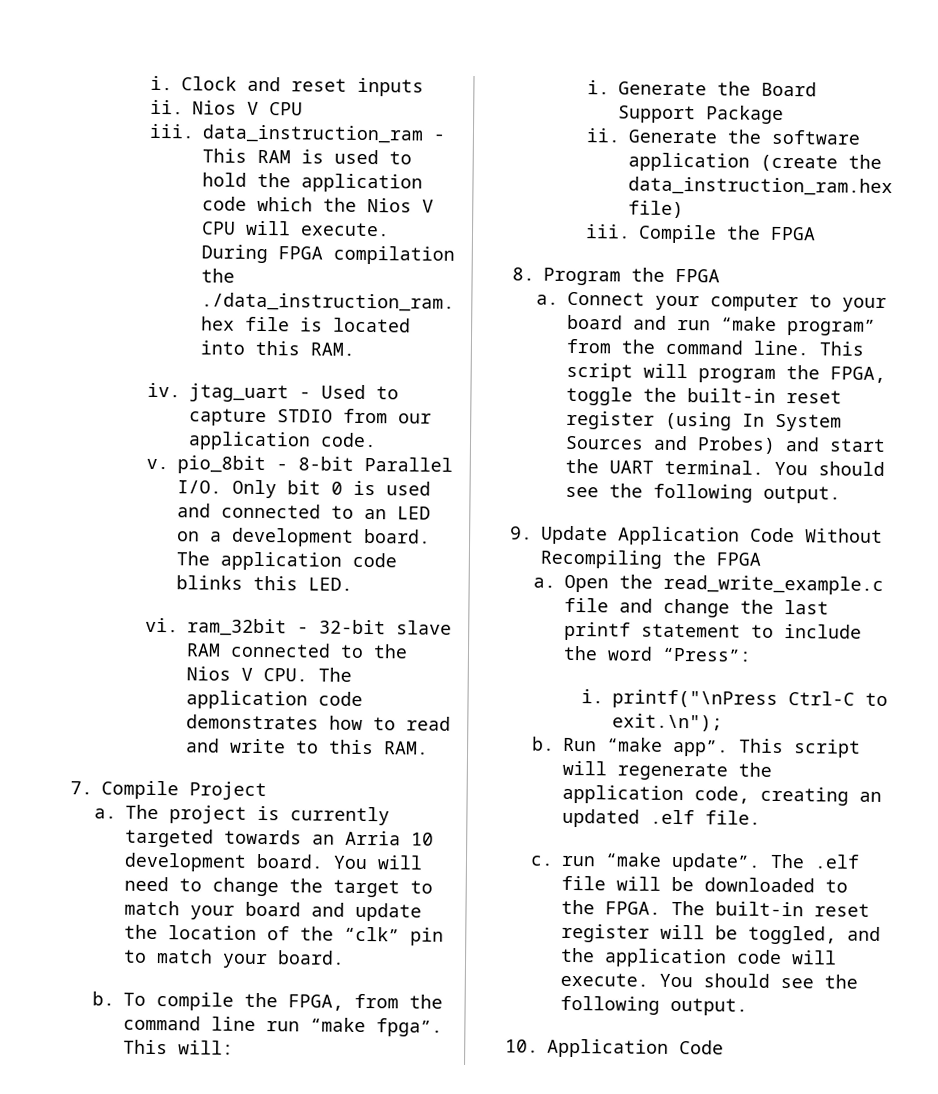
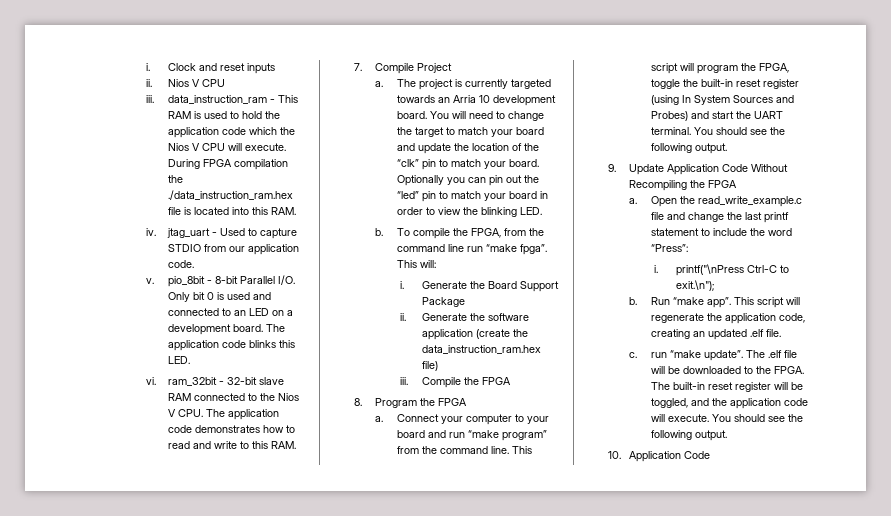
+ Optionally you can pin out the “led” pin to match your board in order to view the blinking LED.

